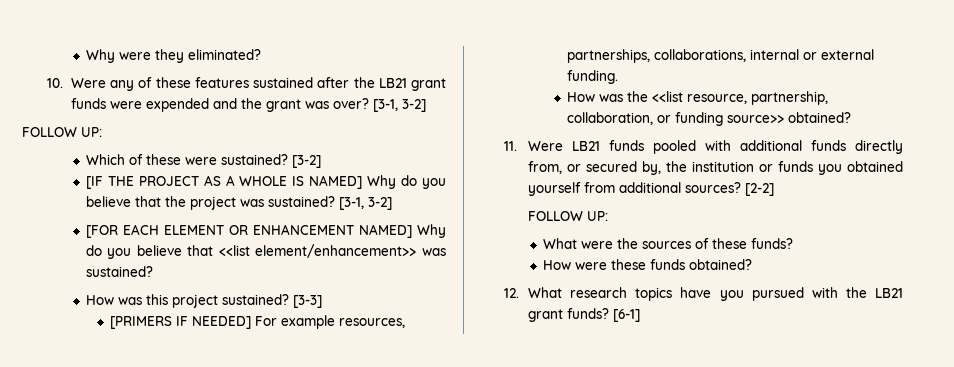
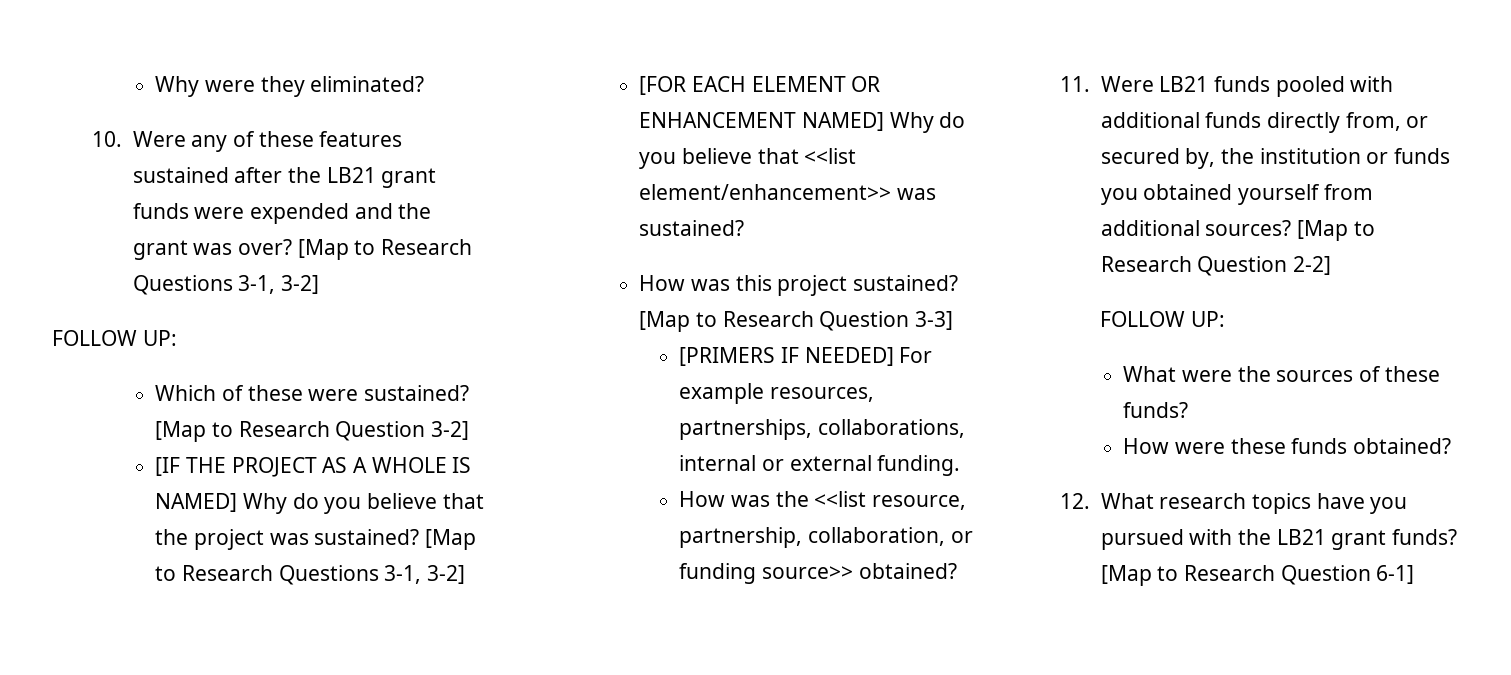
- 10. Were any of these features sustained after the LB21 grant funds were expended and the grant was over? [3-1, 3-2]
+ 10. Were any of these features sustained after the LB21 grant funds were expended and the grant was over? [Map to Research Questions 3-1, 3-2]
- [3-2]
+ [Map to Research Question 3-2]
- [IF THE PROJECT AS A WHOLE IS NAMED] Why do you believe that the project was sustained? [3-1, 3-2]
+ [IF THE PROJECT AS A WHOLE IS NAMED] Why do you believe that the project was sustained? [Map to Research Questions 3-1, 3-2]
- [3-3]
+ [Map to Research Question 3-3]
- [2-2]
+ [Map to Research Question 2-2]
- [6-1]
+ [Map to Research Question 6-1]

